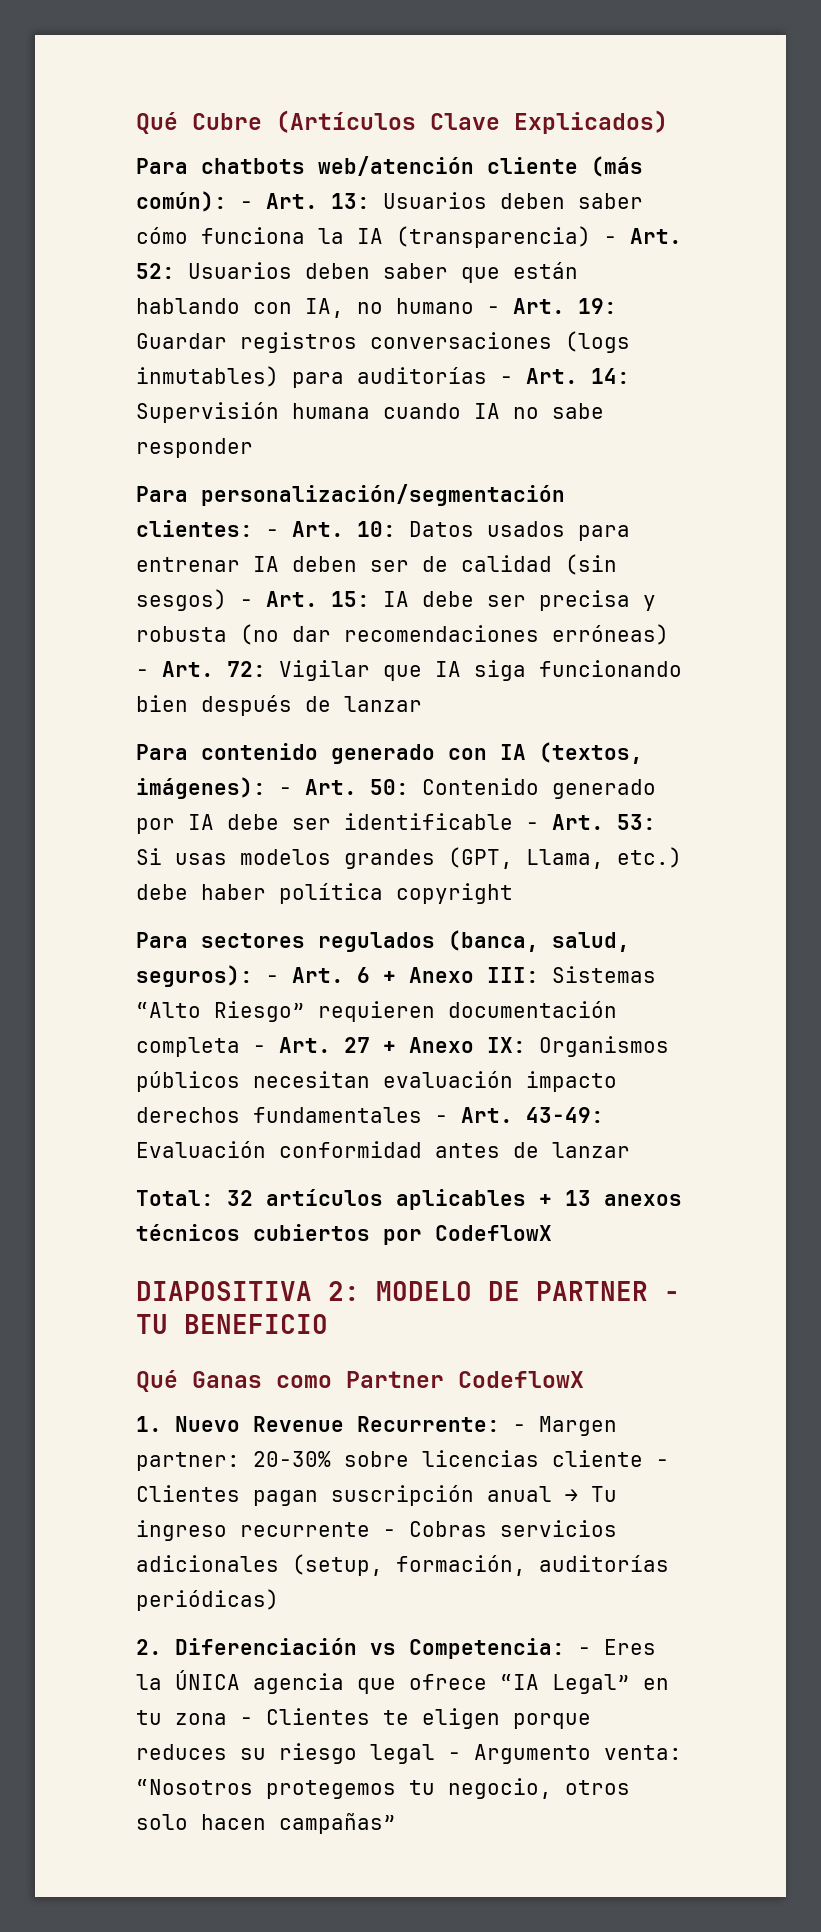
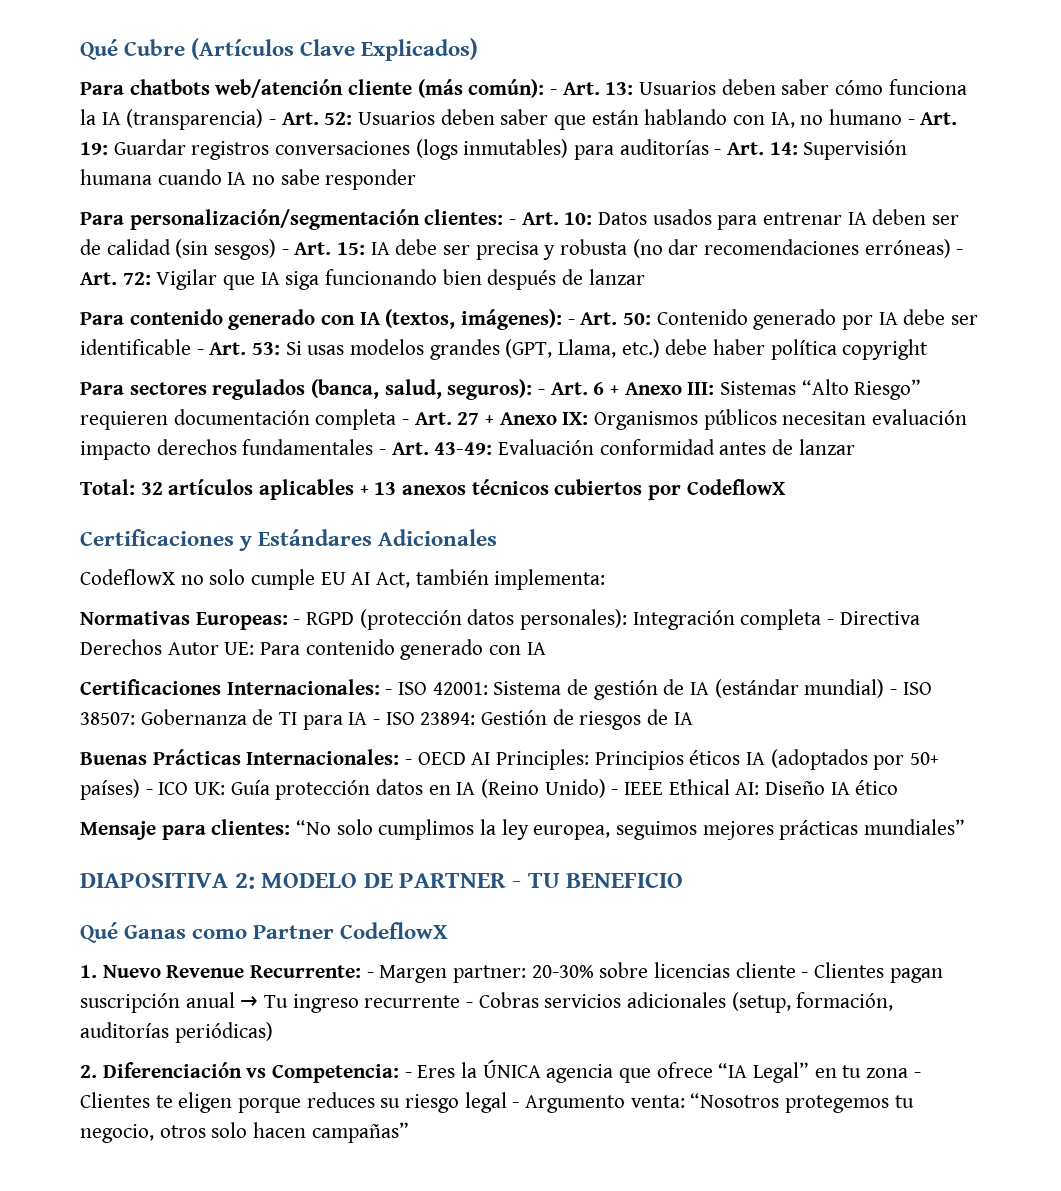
+ Certificaciones y Estándares Adicionales
+ CodeflowX no solo cumple EU AI Act, también implementa:
+ Normativas Europeas: - RGPD (protección datos personales): Integración completa - Directiva Derechos Autor UE: Para contenido generado con IA
+ Certificaciones Internacionales: - ISO 42001: Sistema de gestión de IA (estándar mundial) - ISO 38507: Gobernanza de TI para IA - ISO 23894: Gestión de riesgos de IA
+ Buenas Prácticas Internacionales: - OECD AI Principles: Principios éticos IA (adoptados por 50+ países) - ICO UK: Guía protección datos en IA (Reino Unido) - IEEE Ethical AI: Diseño IA ético
+ Mensaje para clientes: “No solo cumplimos la ley europea, seguimos mejores prácticas mundiales”

